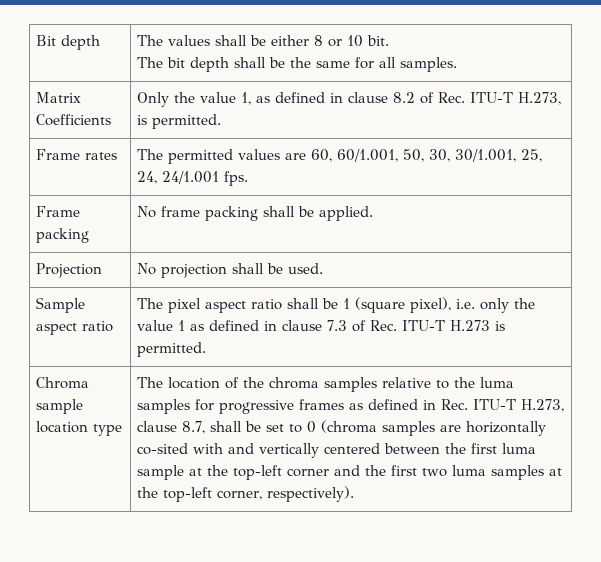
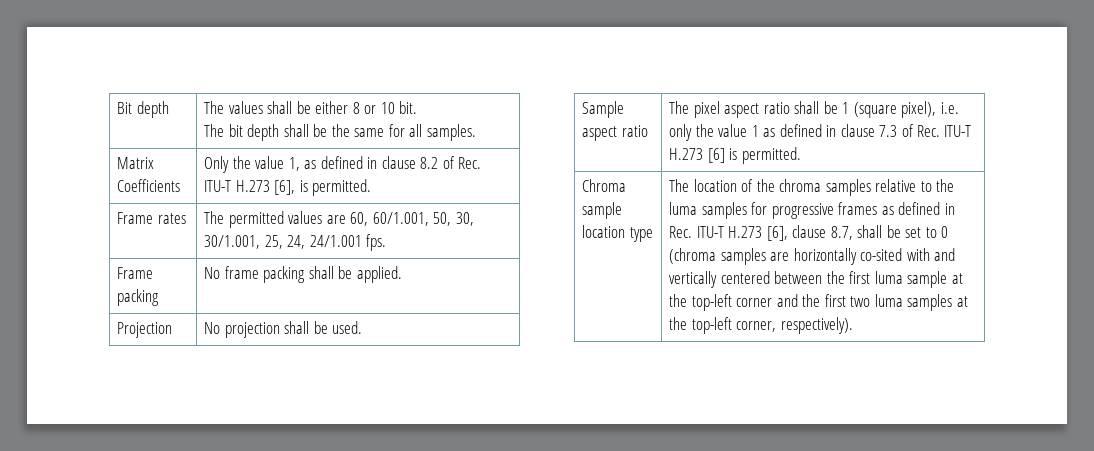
- Matrix Coefficients | Only the value 1, as defined in clause 8.2 of Rec. ITU-T H.273, is permitted.
+ Matrix Coefficients | Only the value 1, as defined in clause 8.2 of Rec. ITU-T H.273 [6], is permitted.
- Sample aspect ratio | The pixel aspect ratio shall be 1 (square pixel), i.e. only the value 1 as defined in clause 7.3 of Rec. ITU-T H.273 is permitted.
+ Sample aspect ratio | The pixel aspect ratio shall be 1 (square pixel), i.e. only the value 1 as defined in clause 7.3 of Rec. ITU-T H.273 [6] is permitted.
- The location of the chroma samples relative to the luma samples for progressive frames as defined in Rec. ITU-T H.273, clause 8.7, shall be set to 0 (chroma samples are horizontally co-sited with and vertically centered between the first luma sample at the top-left corner and the first two luma samples at the top-left corner, respectively).
+ The location of the chroma samples relative to the luma samples for progressive frames as defined in Rec. ITU-T H.273 [6], clause 8.7, shall be set to 0 (chroma samples are horizontally co-sited with and vertically centered between the first luma sample at the top-left corner and the first two luma samples at the top-left corner, respectively).

